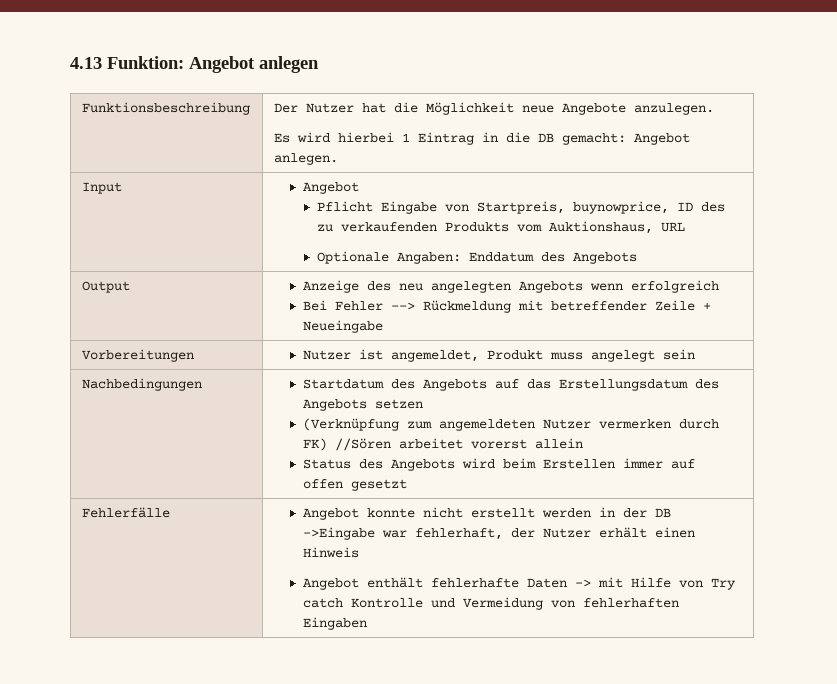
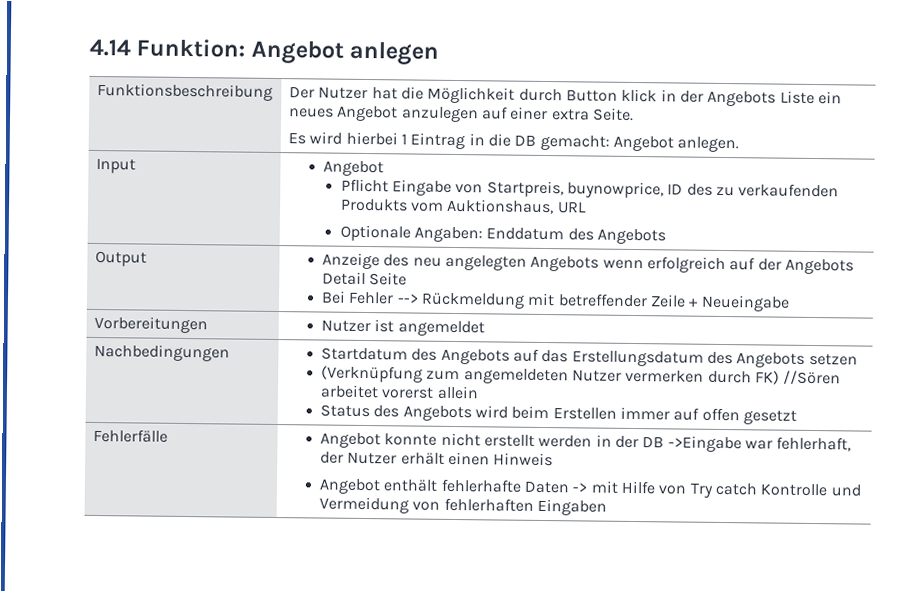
- 4.13 Funktion: Angebot anlegen
+ 4.14 Funktion: Angebot anlegen
- Funktionsbeschreibung | Der Nutzer hat die Möglichkeit neue Angebote anzulegen.
+ Funktionsbeschreibung | Der Nutzer hat die Möglichkeit durch Button klick in der Angebots Liste ein neues Angebot anzulegen auf einer extra Seite.
- Output | Anzeige des neu angelegten Angebots wenn erfolgreich
+ Output | Anzeige des neu angelegten Angebots wenn erfolgreich auf der Angebots Detail Seite
- Vorbereitungen | Nutzer ist angemeldet, Produkt muss angelegt sein
+ Vorbereitungen | Nutzer ist angemeldet

